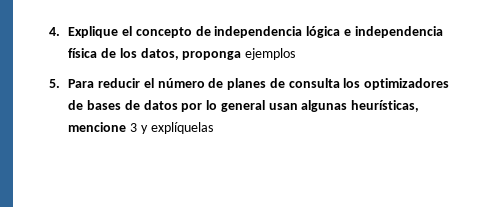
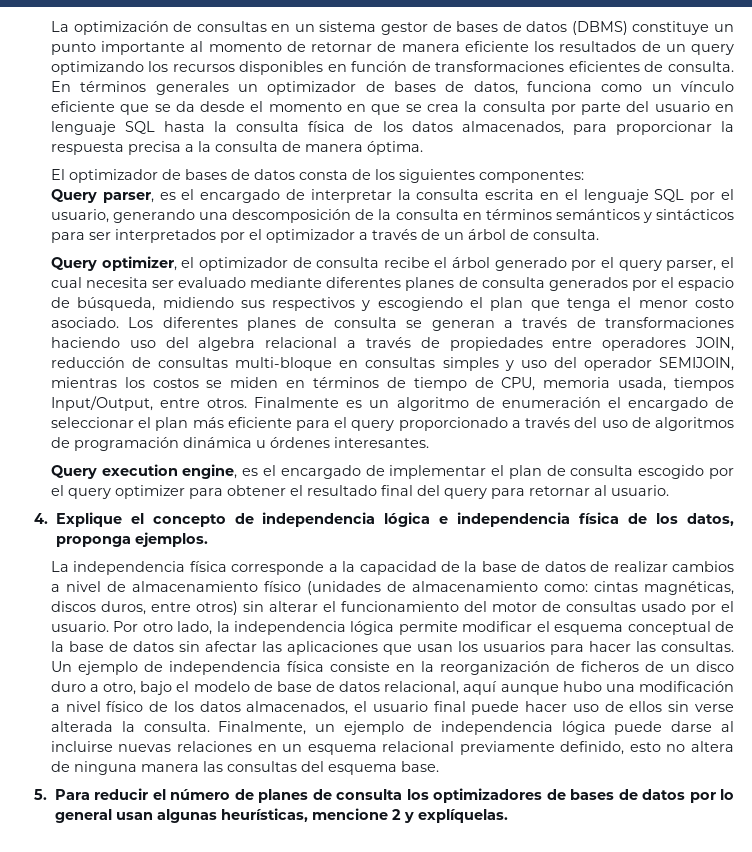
+ La optimización de consultas en un sistema gestor de bases de datos (DBMS) constituye un punto importante al momento de retornar de manera eficiente los resultados de un query optimizando los recursos disponibles en función de transformaciones eficientes de consulta. En términos generales un optimizador de bases de datos, funciona como un vínculo eficiente que se da desde el momento en que se crea la consulta por parte del usuario en lenguaje SQL hasta la consulta física de los datos almacenados, para proporcionar la respuesta precisa a la consulta de manera óptima.
+ El optimizador de bases de datos consta de los siguientes componentes:
+ Query parser, es el encargado de interpretar la consulta escrita en el lenguaje SQL por el usuario, generando una descomposición de la consulta en términos semánticos y sintácticos para ser interpretados por el optimizador a través de un árbol de consulta.
+ Query optimizer, el optimizador de consulta recibe el árbol generado por el query parser, el cual necesita ser evaluado mediante diferentes planes de consulta generados por el espacio de búsqueda, midiendo sus respectivos y escogiendo el plan que tenga el menor costo asociado. Los diferentes planes de consulta se generan a través de transformaciones haciendo uso del algebra relacional a través de propiedades entre operadores JOIN, reducción de consultas multi-bloque en consultas simples y uso del operador SEMIJOIN, mientras los costos se miden en términos de tiempo de CPU, memoria usada, tiempos Input/Output, entre otros. Finalmente es un algoritmo de enumeración el encargado de seleccionar el plan más eficiente para el query proporcionado a través del uso de algoritmos de programación dinámica u órdenes interesantes.
+ Query execution engine, es el encargado de implementar el plan de consulta escogido por el query optimizer para obtener el resultado final del query para retornar al usuario.
- 4. Explique el concepto de independencia lógica e independencia física de los datos, proponga ejemplos
+ 4. Explique el concepto de independencia lógica e independencia física de los datos, proponga ejemplos.
+ La independencia física corresponde a la capacidad de la base de datos de realizar cambios a nivel de almacenamiento físico (unidades de almacenamiento como: cintas magnéticas, discos duros, entre otros) sin alterar el funcionamiento del motor de consultas usado por el usuario. Por otro lado, la independencia lógica permite modificar el esquema conceptual de la base de datos sin afectar las aplicaciones que usan los usuarios para hacer las consultas. Un ejemplo de independencia física consiste en la reorganización de ficheros de un disco duro a otro, bajo el modelo de base de datos relacional, aquí aunque hubo una modificación a nivel físico de los datos almacenados, el usuario final puede hacer uso de ellos sin verse alterada la consulta. Finalmente, un ejemplo de independencia lógica puede darse al incluirse nuevas relaciones en un esquema relacional previamente definido, esto no altera de ninguna manera las consultas del esquema base.
- 5. Para reducir el número de planes de consulta los optimizadores de bases de datos por lo general usan algunas heurísticas, mencione 3 y explíquelas
+ 5. Para reducir el número de planes de consulta los optimizadores de bases de datos por lo general usan algunas heurísticas, mencione 2 y explíquelas.

